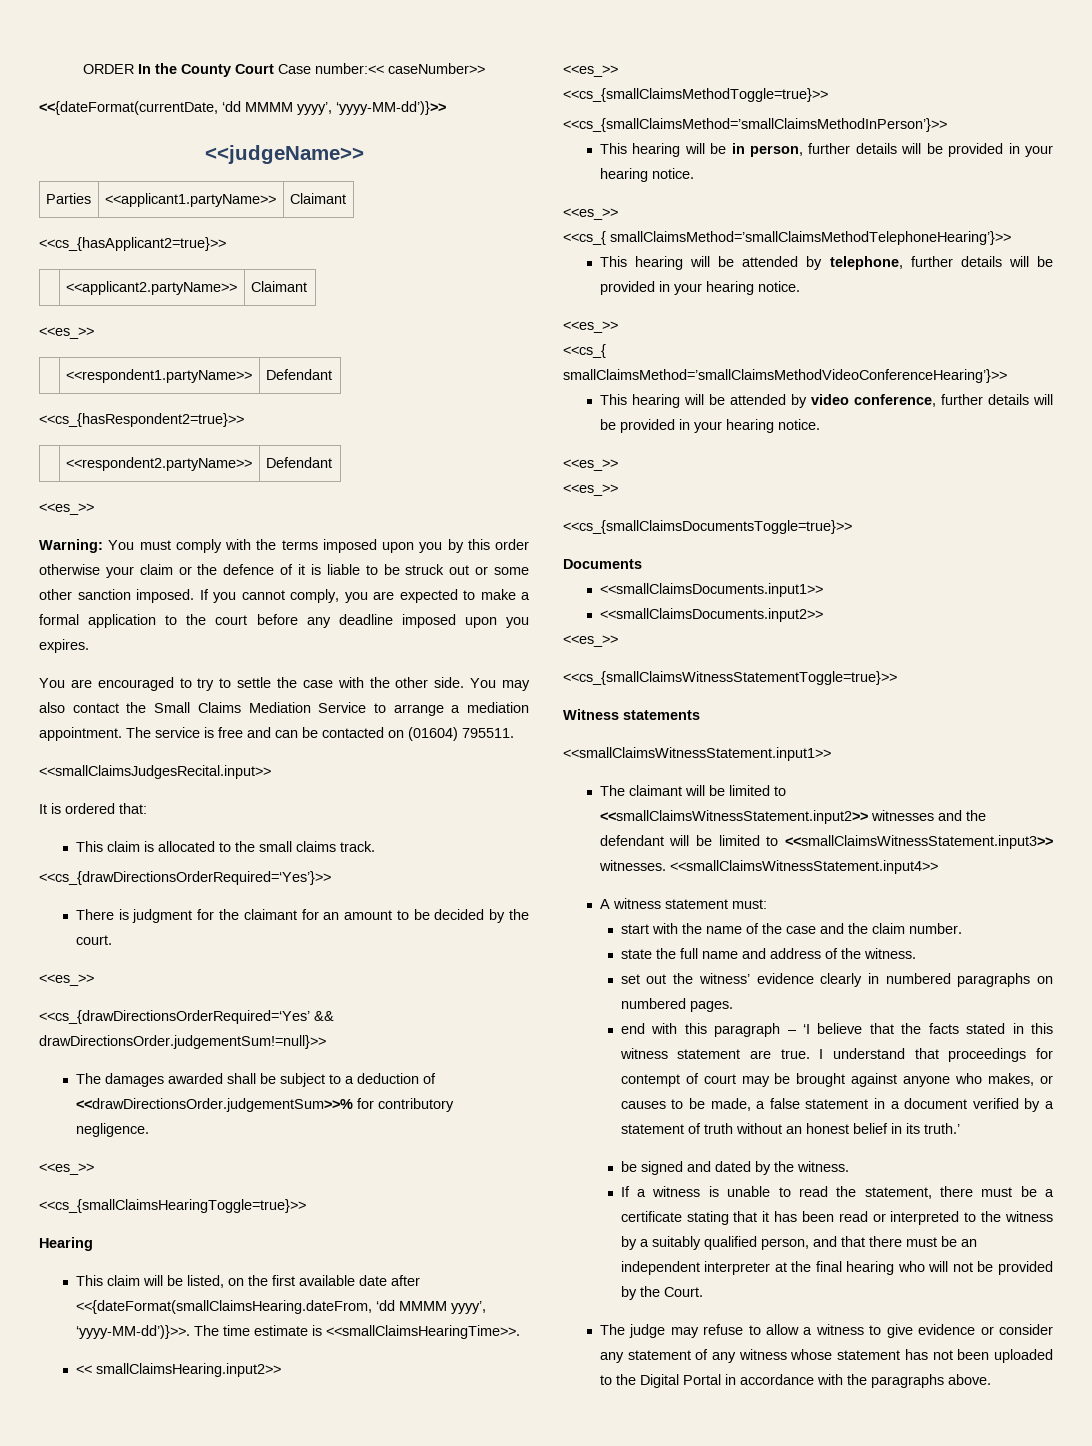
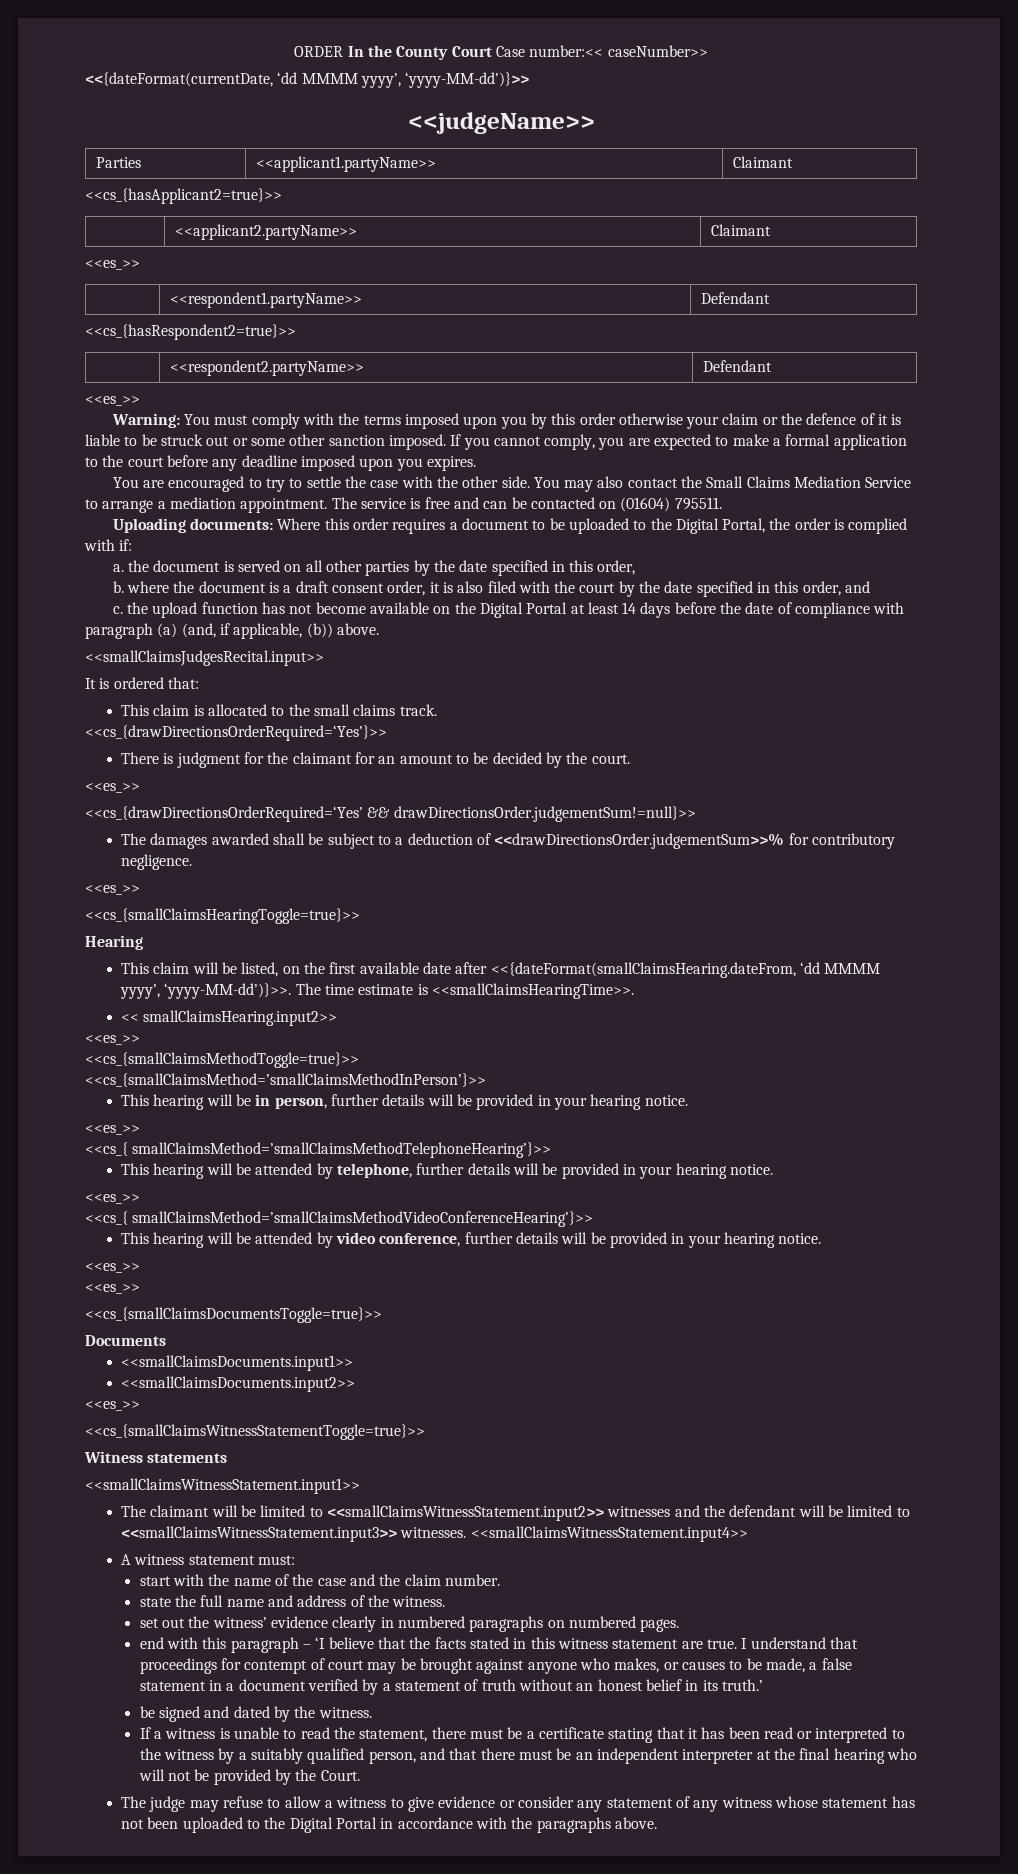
+ Uploading documents: Where this order requires a document to be uploaded to the Digital Portal, the order is complied with if:
+ a. the document is served on all other parties by the date specified in this order,
+ b. where the document is a draft consent order, it is also filed with the court by the date specified in this order, and
+ c. the upload function has not become available on the Digital Portal at least 14 days before the date of compliance with paragraph (a) (and, if applicable, (b)) above.

